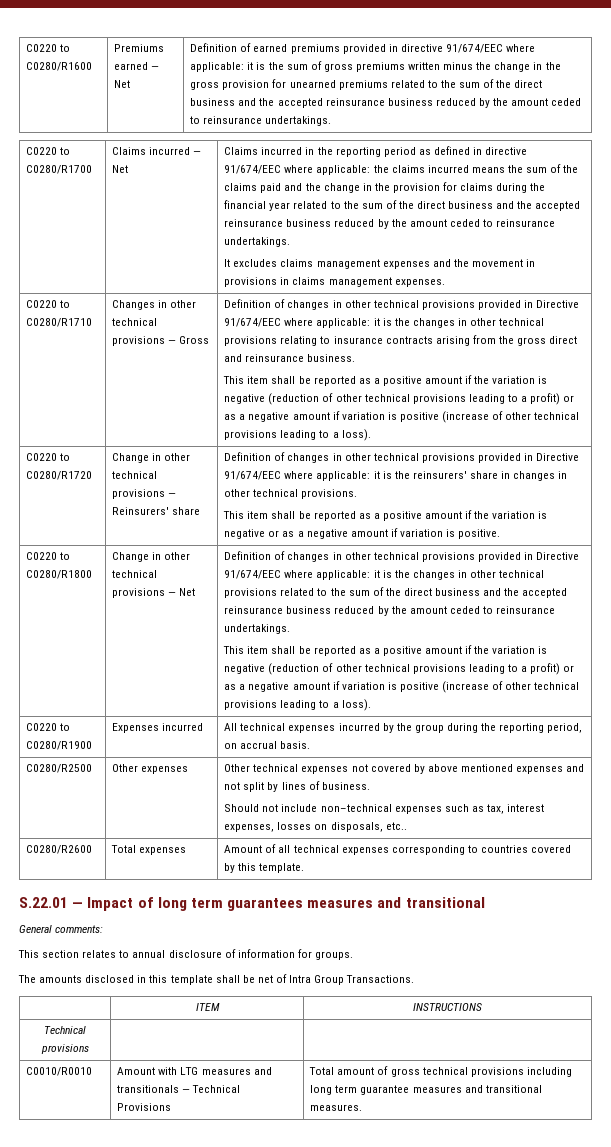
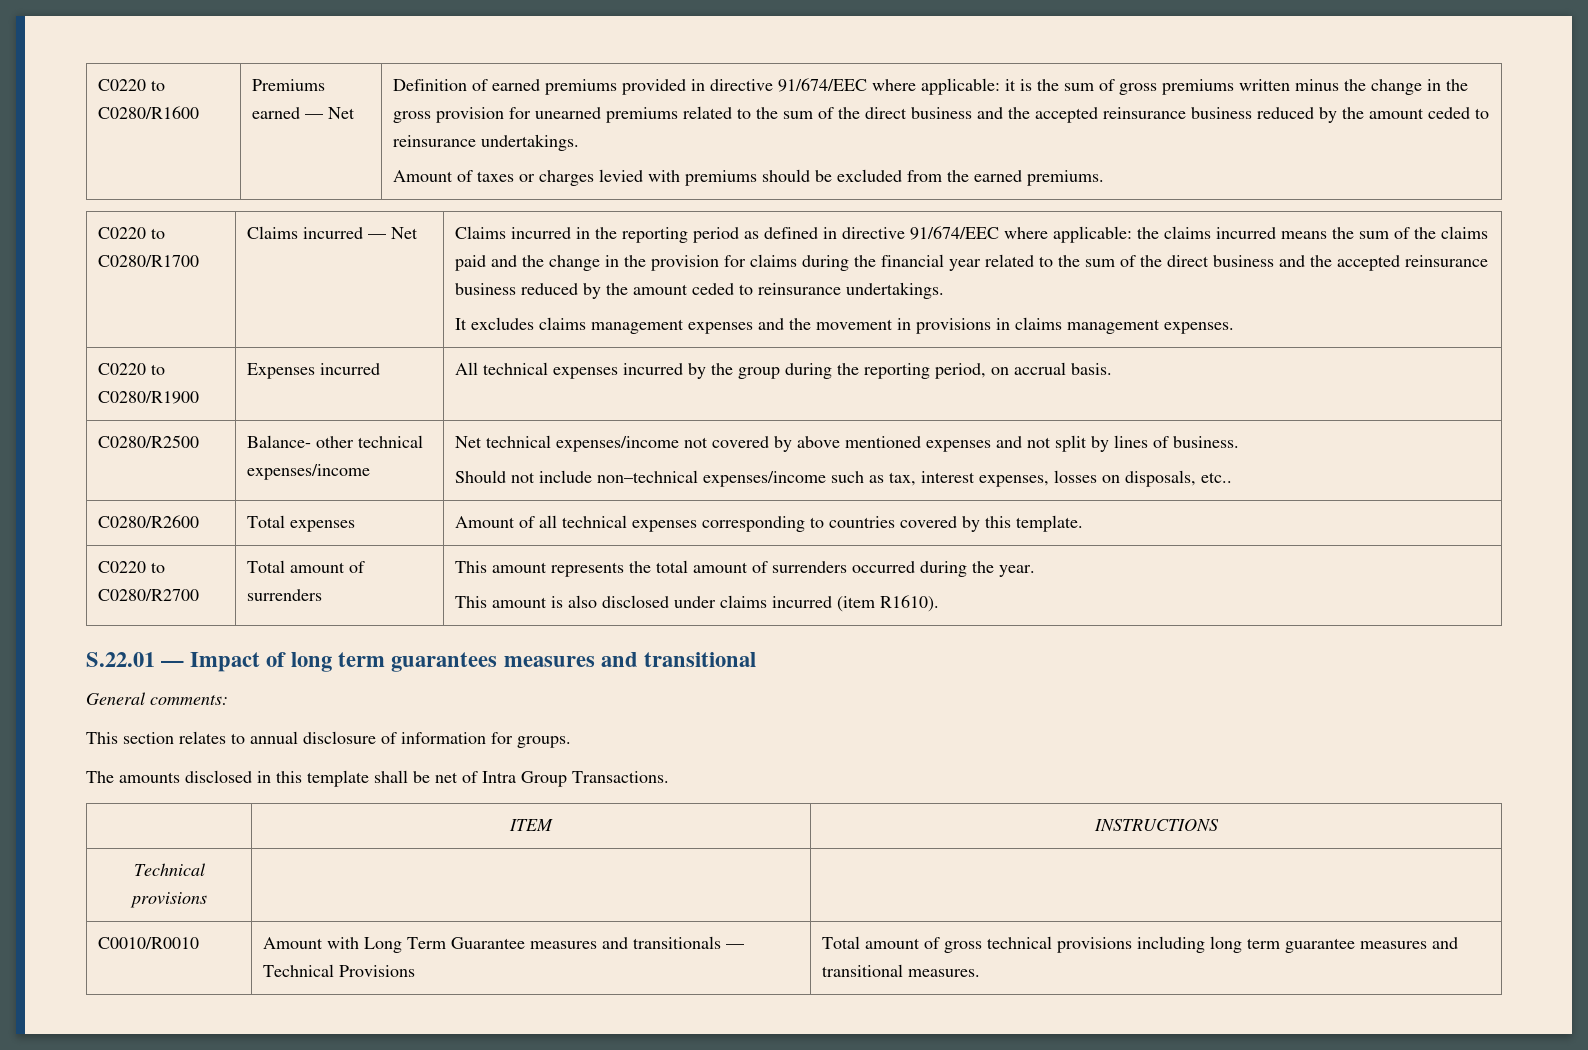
+ Amount of taxes or charges levied with premiums should be excluded from the earned premiums.
- C0220 to C0280/R1710 | Changes in other technical provisions — Gross | Definition of changes in other technical provisions provided in Directive 91/674/EEC where applicable: it is the changes in other technical provisions relating to insurance contracts arising from the gross direct and reinsurance business.
- This item shall be reported as a positive amount if the variation is negative (reduction of other technical provisions leading to a profit) or as a negative amount if variation is positive (increase of other technical provisions leading to a loss).
- C0220 to C0280/R1720 | Change in other technical provisions — Reinsurers' share | Definition of changes in other technical provisions provided in Directive 91/674/EEC where applicable: it is the reinsurers' share in changes in other technical provisions.
- This item shall be reported as a positive amount if the variation is negative or as a negative amount if variation is positive.
- C0220 to C0280/R1800 | Change in other technical provisions — Net | Definition of changes in other technical provisions provided in Directive 91/674/EEC where applicable: it is the changes in other technical provisions related to the sum of the direct business and the accepted reinsurance business reduced by the amount ceded to reinsurance undertakings.
- This item shall be reported as a positive amount if the variation is negative (reduction of other technical provisions leading to a profit) or as a negative amount if variation is positive (increase of other technical provisions leading to a loss).
- C0280/R2500 | Other expenses | Other technical expenses not covered by above mentioned expenses and not split by lines of business.
- Should not include non–technical expenses such as tax, interest expenses, losses on disposals, etc..
+ C0280/R2500 | Balance- other technical expenses/income | Net technical expenses/income not covered by above mentioned expenses and not split by lines of business.
+ Should not include non–technical expenses/income such as tax, interest expenses, losses on disposals, etc..
+ C0220 to C0280/R2700 | Total amount of surrenders | This amount represents the total amount of surrenders occurred during the year.
+ This amount is also disclosed under claims incurred (item R1610).
- C0010/R0010 | Amount with LTG measures and transitionals — Technical Provisions | Total amount of gross technical provisions including long term guarantee measures and transitional measures.
+ C0010/R0010 | Amount with Long Term Guarantee measures and transitionals — Technical Provisions | Total amount of gross technical provisions including long term guarantee measures and transitional measures.

